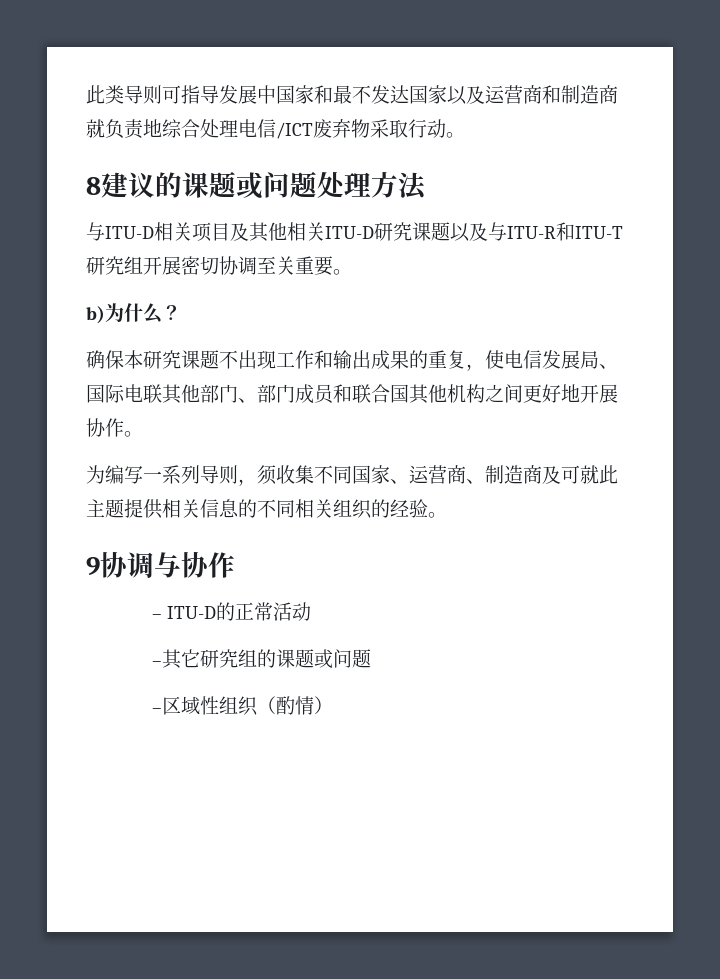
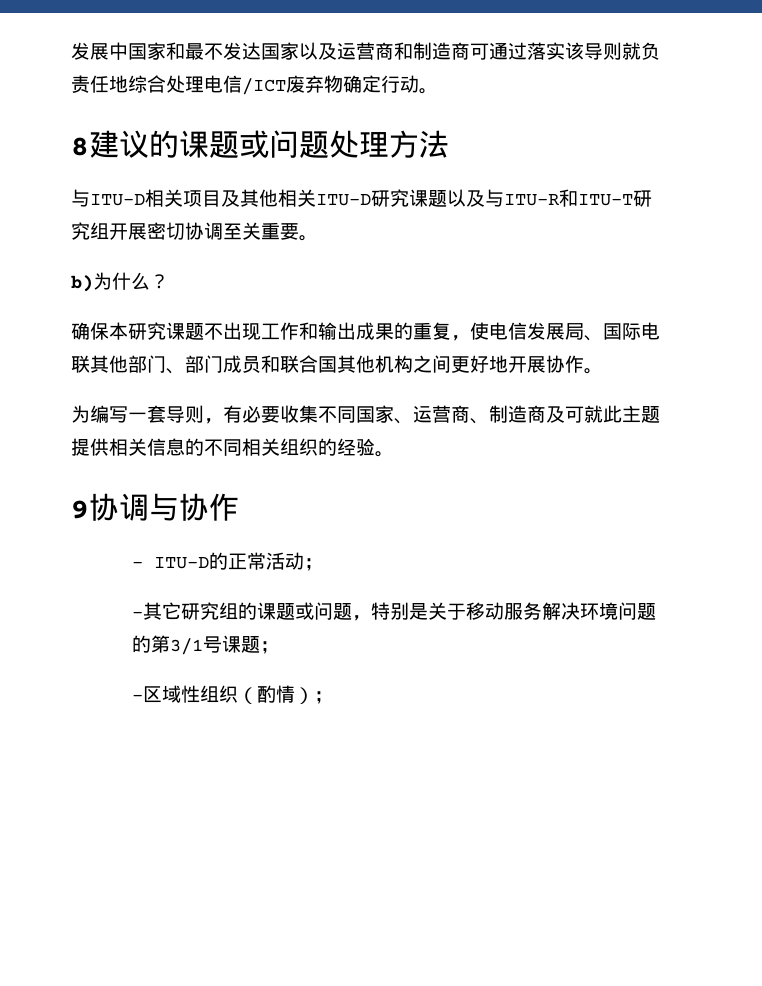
- 此类导则可指导发展中国家和最不发达国家以及运营商和制造商就负责地综合处理电信/ICT废弃物采取行动。
+ 发展中国家和最不发达国家以及运营商和制造商可通过落实该导则就负责任地综合处理电信/ICT废弃物确定行动。
- 为编写一系列导则，须收集不同国家、运营商、制造商及可就此主题提供相关信息的不同相关组织的经验。
+ 为编写一套导则，有必要收集不同国家、运营商、制造商及可就此主题提供相关信息的不同相关组织的经验。
- – ITU-D的正常活动
+ – ITU-D的正常活动；
- –其它研究组的课题或问题
+ –其它研究组的课题或问题，特别是关于移动服务解决环境问题的第3/1号课题；
- –区域性组织（酌情）
+ –区域性组织（酌情）；

